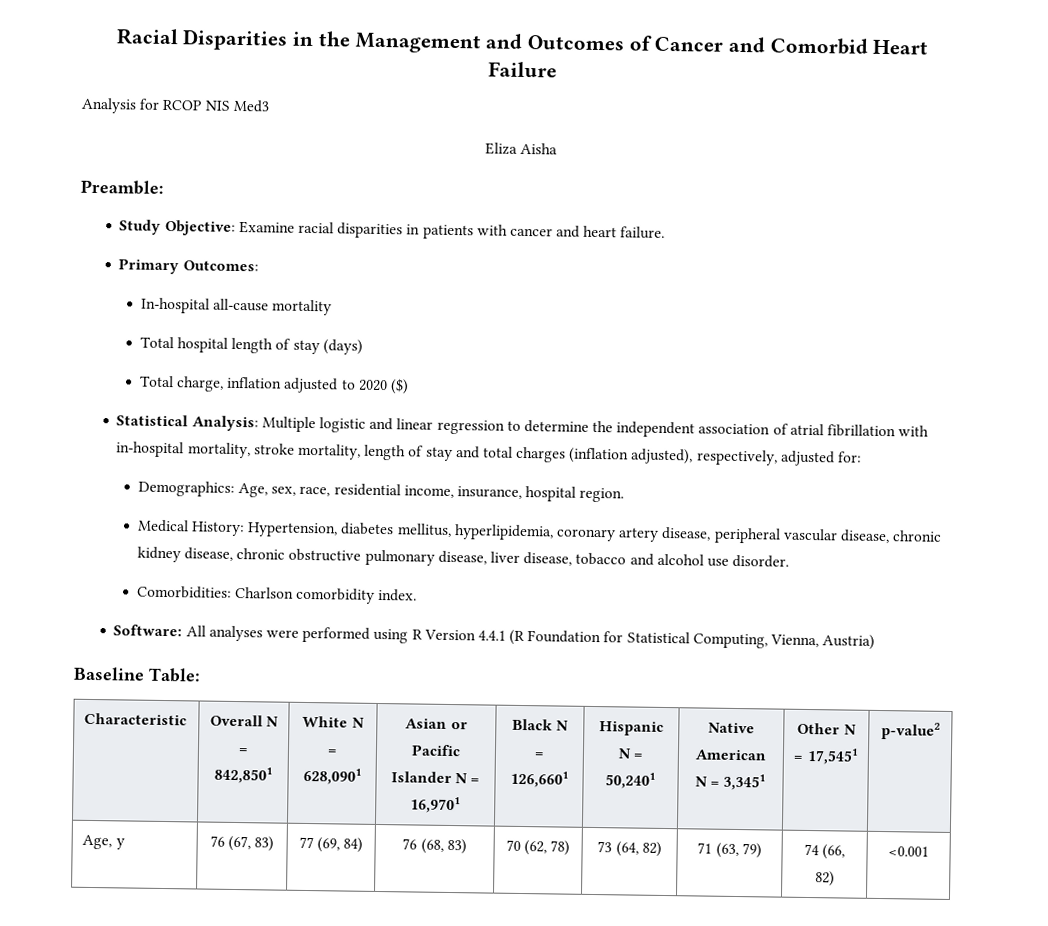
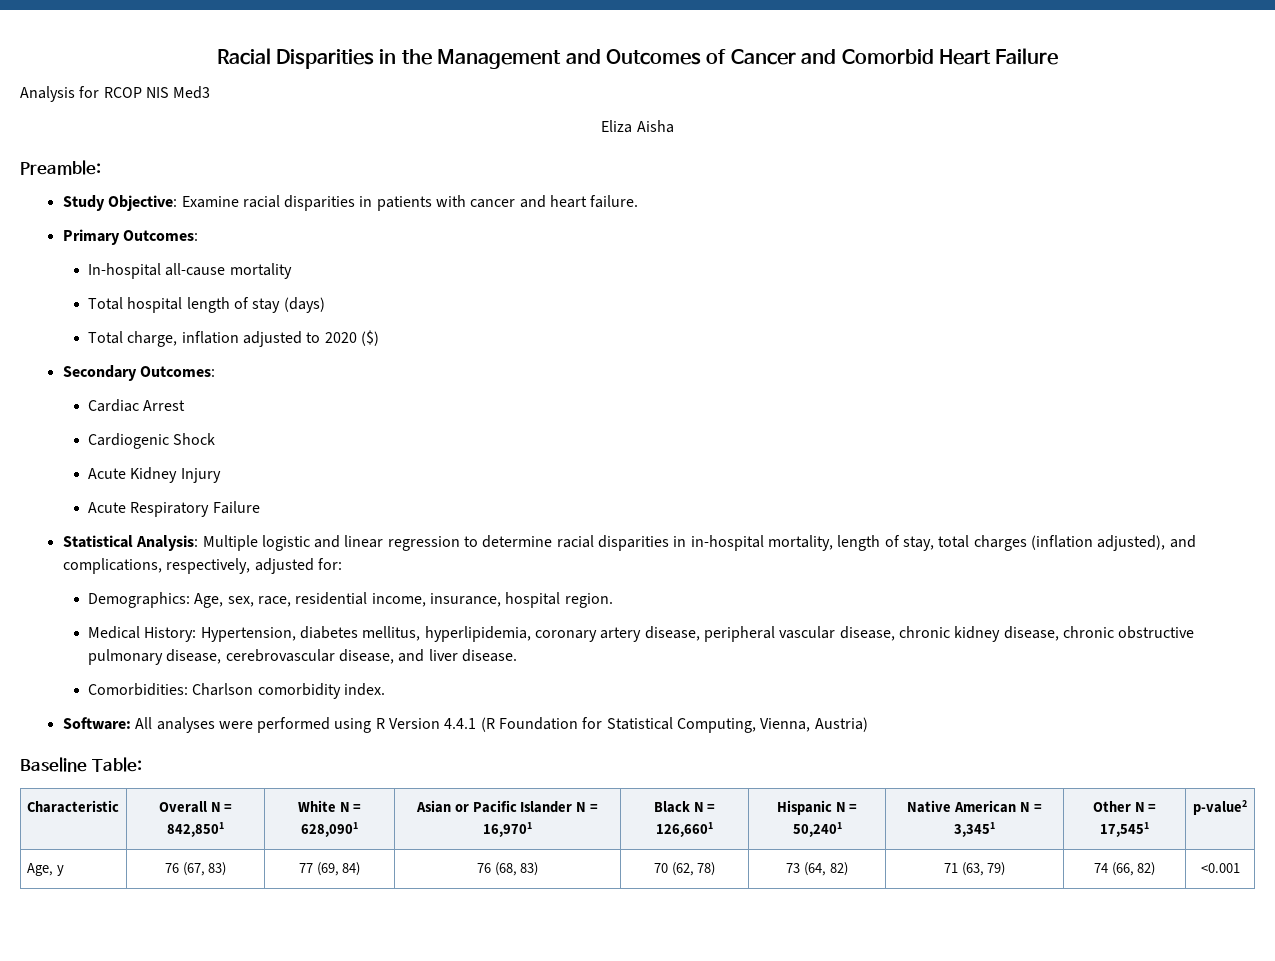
+ Secondary Outcomes:
+ Cardiac Arrest
+ Cardiogenic Shock
+ Acute Kidney Injury
+ Acute Respiratory Failure
- Statistical Analysis: Multiple logistic and linear regression to determine the independent association of atrial fibrillation with in-hospital mortality, stroke mortality, length of stay and total charges (inflation adjusted), respectively, adjusted for:
+ Statistical Analysis: Multiple logistic and linear regression to determine racial disparities in in-hospital mortality, length of stay, total charges (inflation adjusted), and complications, respectively, adjusted for:
- Medical History: Hypertension, diabetes mellitus, hyperlipidemia, coronary artery disease, peripheral vascular disease, chronic kidney disease, chronic obstructive pulmonary disease, liver disease, tobacco and alcohol use disorder.
+ Medical History: Hypertension, diabetes mellitus, hyperlipidemia, coronary artery disease, peripheral vascular disease, chronic kidney disease, chronic obstructive pulmonary disease, cerebrovascular disease, and liver disease.

